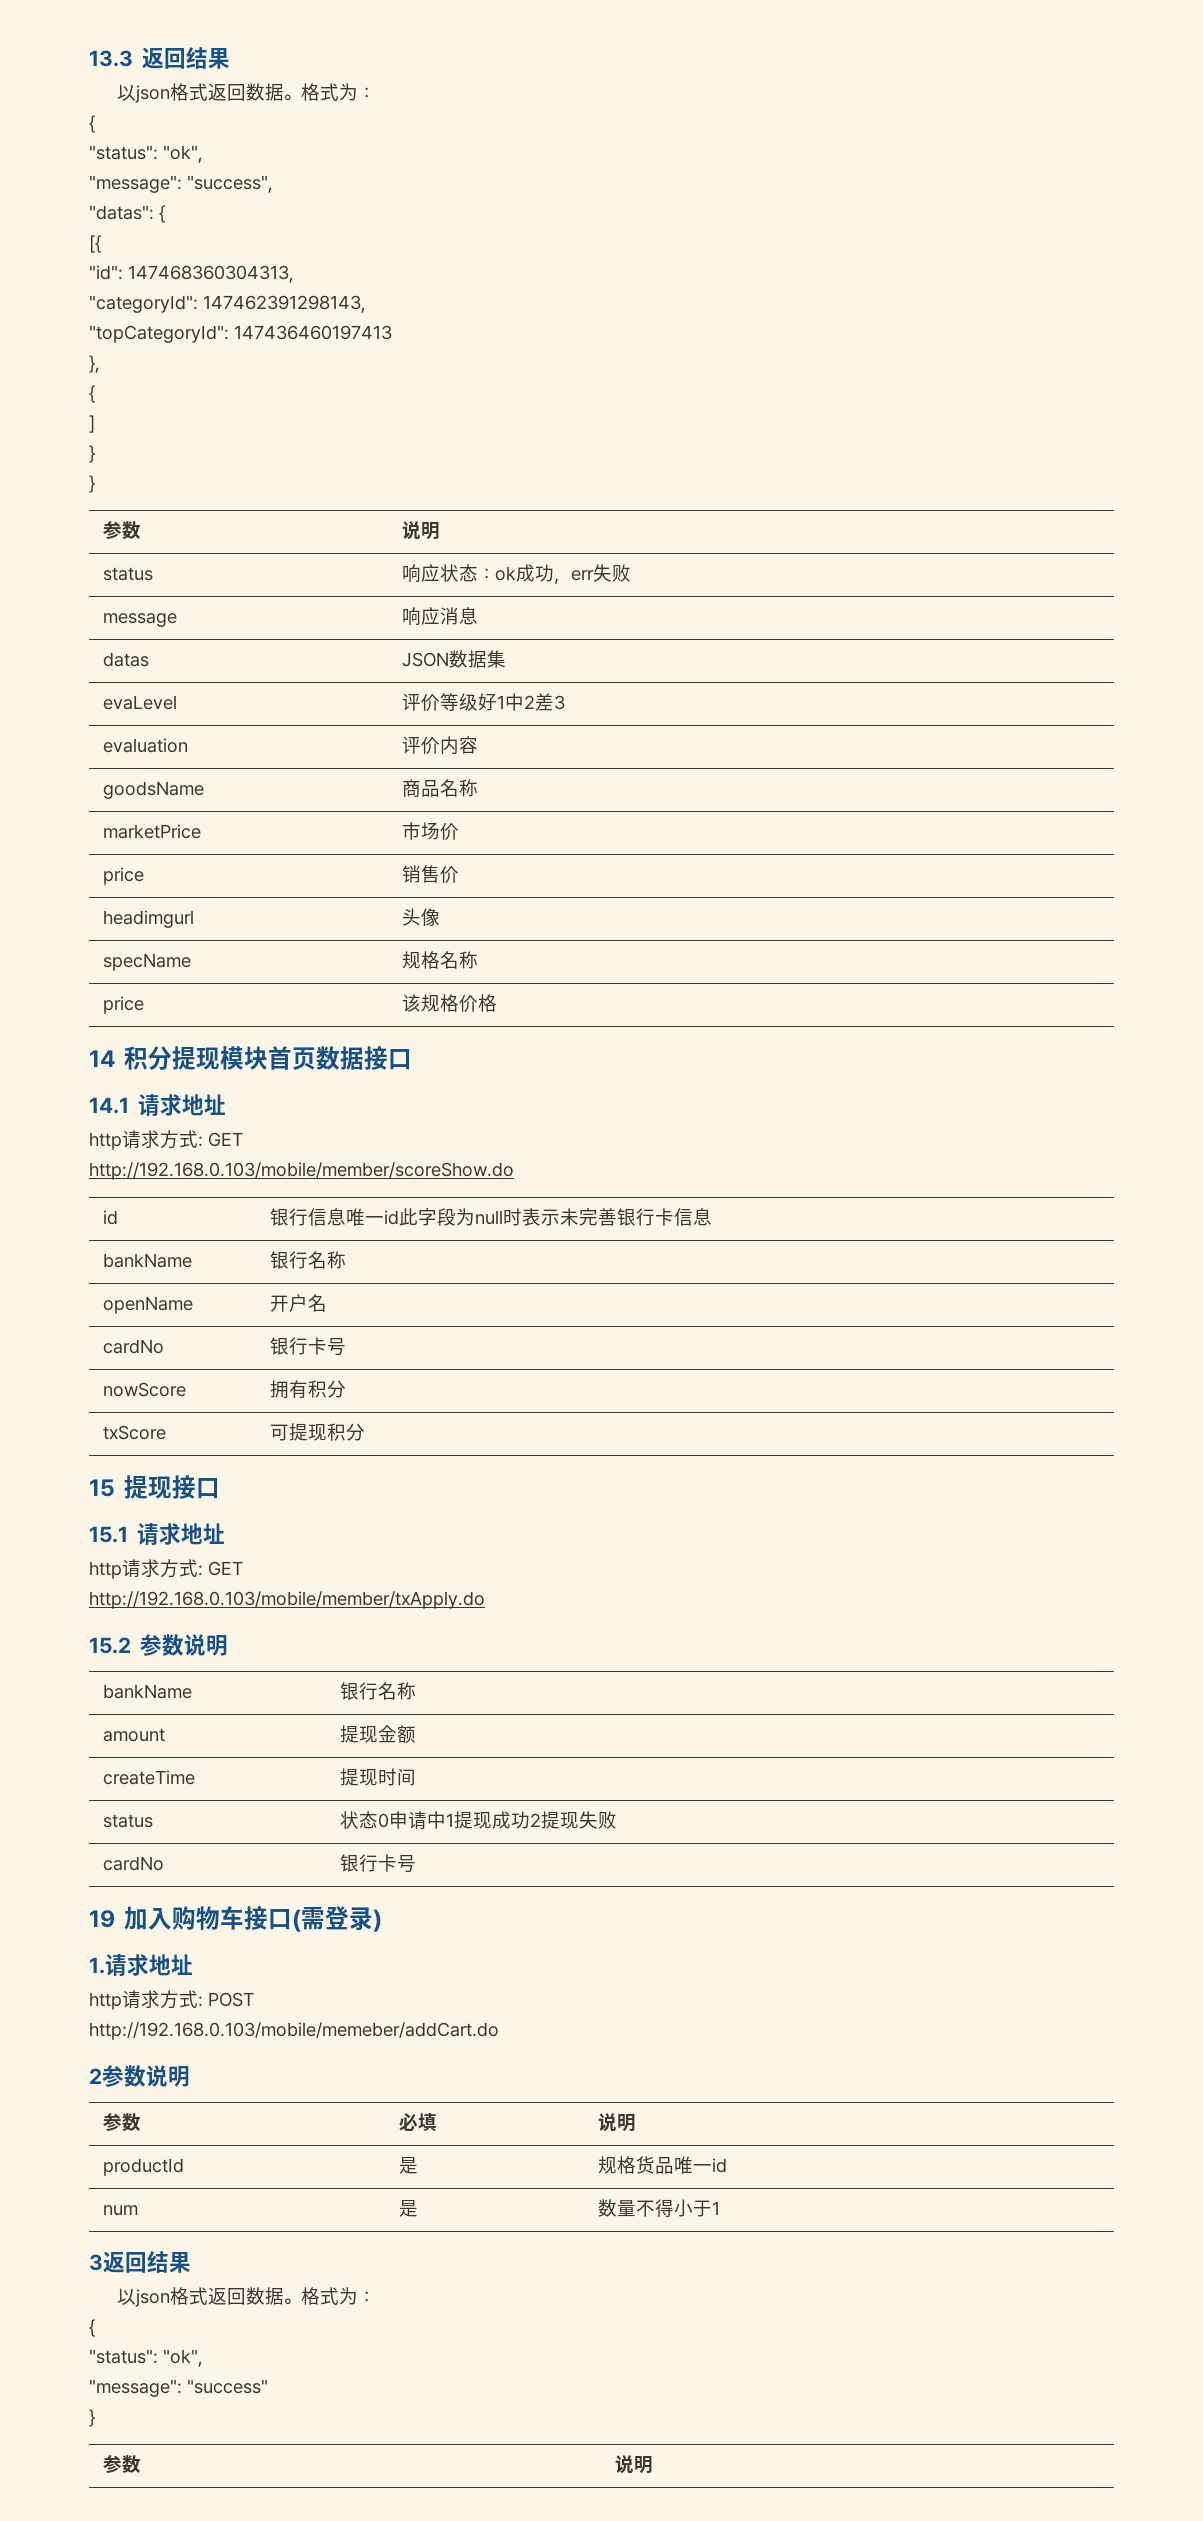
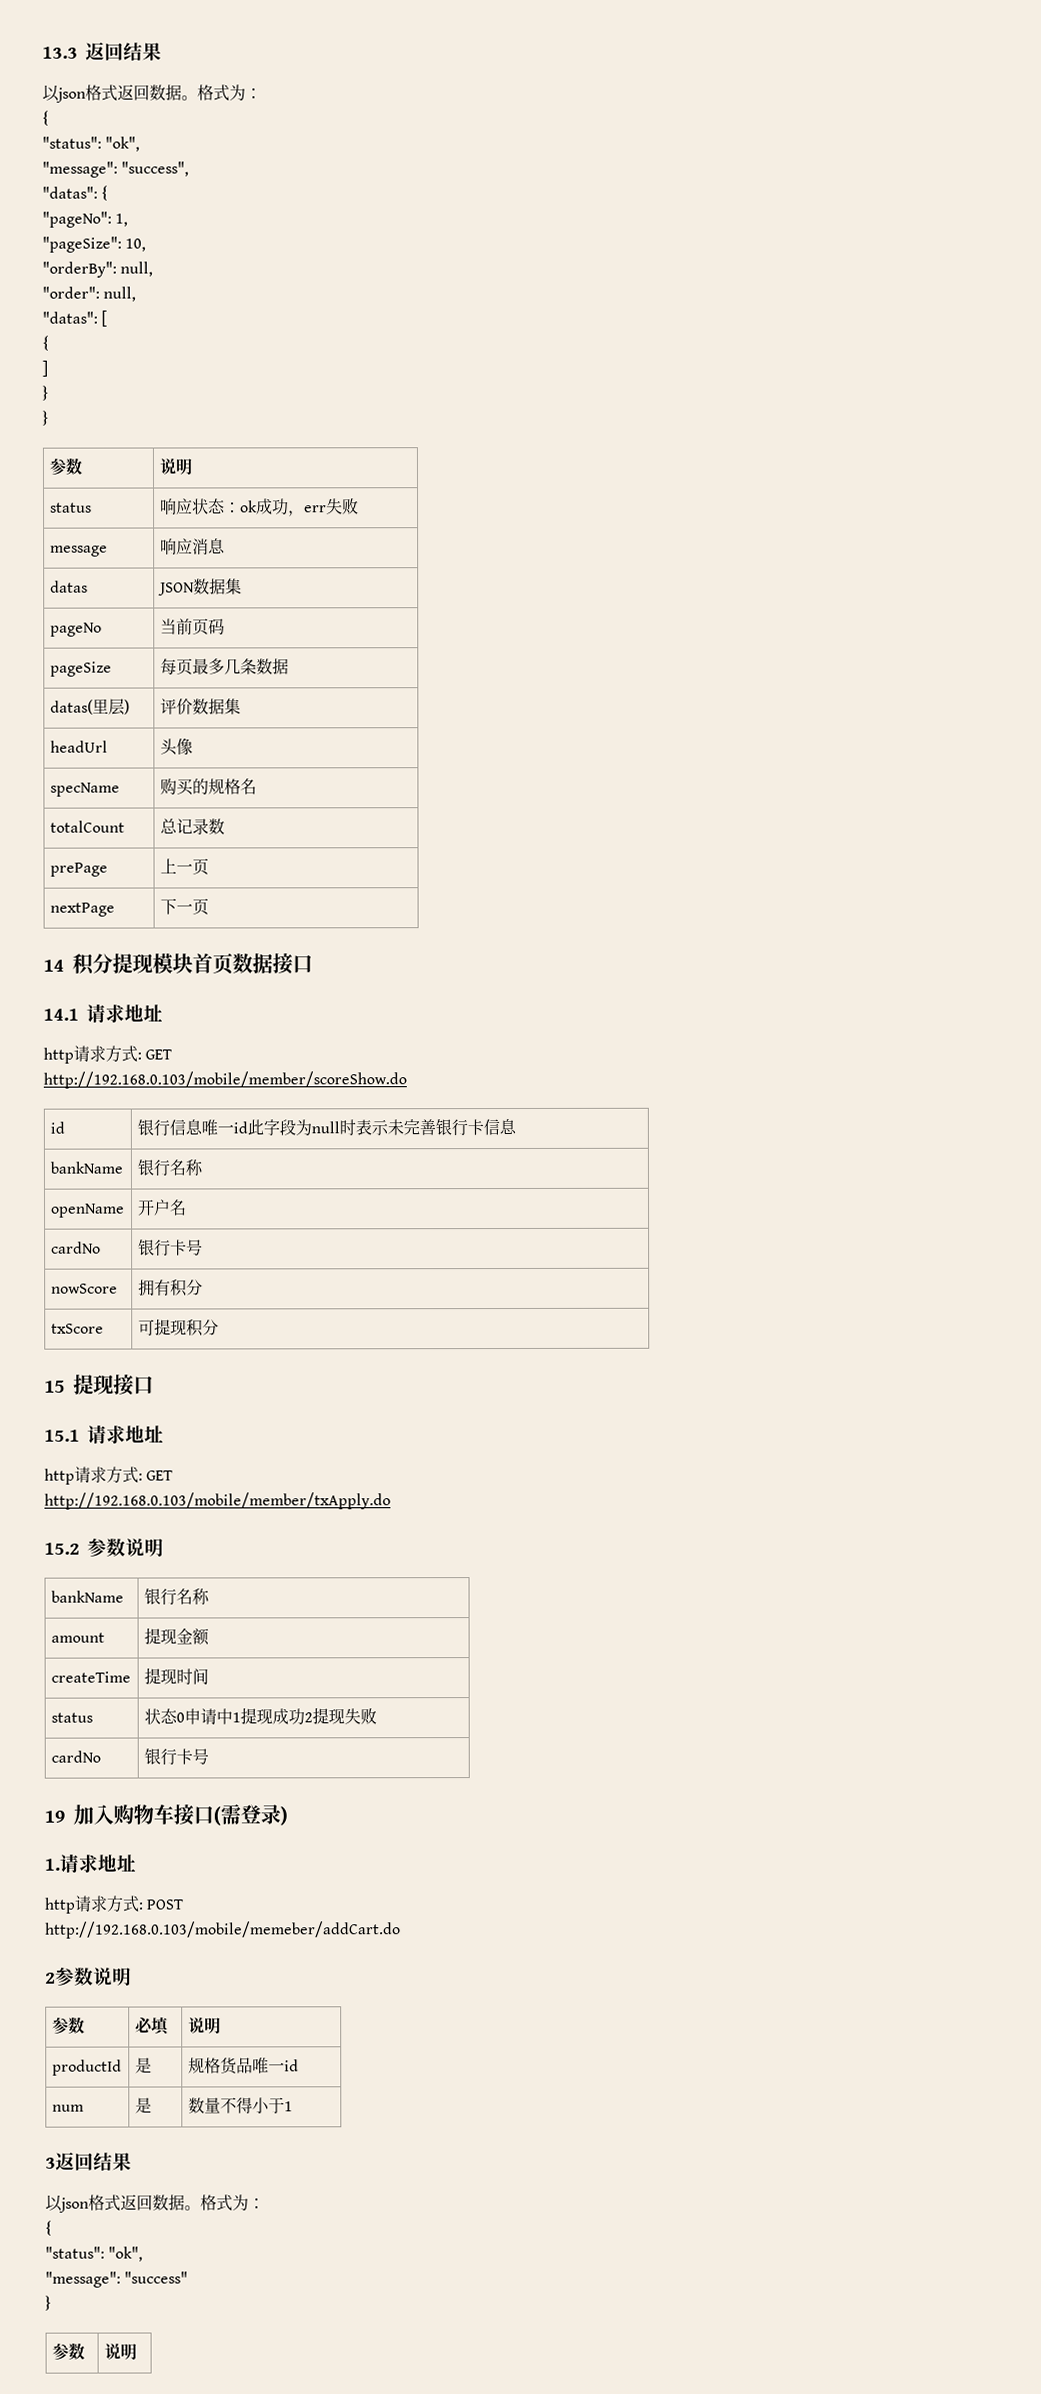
- [{
- "id": 147468360304313,
- "categoryId": 147462391298143,
- "topCategoryId": 147436460197413
- },
+ "pageNo": 1,
+ "pageSize": 10,
+ "orderBy": null,
+ "order": null,
+ "datas": [
- evaLevel | 评价等级好1中2差3
- evaluation | 评价内容
- goodsName | 商品名称
- marketPrice | 市场价
- price | 销售价
- headimgurl | 头像
+ pageNo | 当前页码
+ pageSize | 每页最多几条数据
+ datas(里层) | 评价数据集
+ headUrl | 头像
- specName | 规格名称
- price | 该规格价格
+ specName | 购买的规格名
+ totalCount | 总记录数
+ prePage | 上一页
+ nextPage | 下一页

